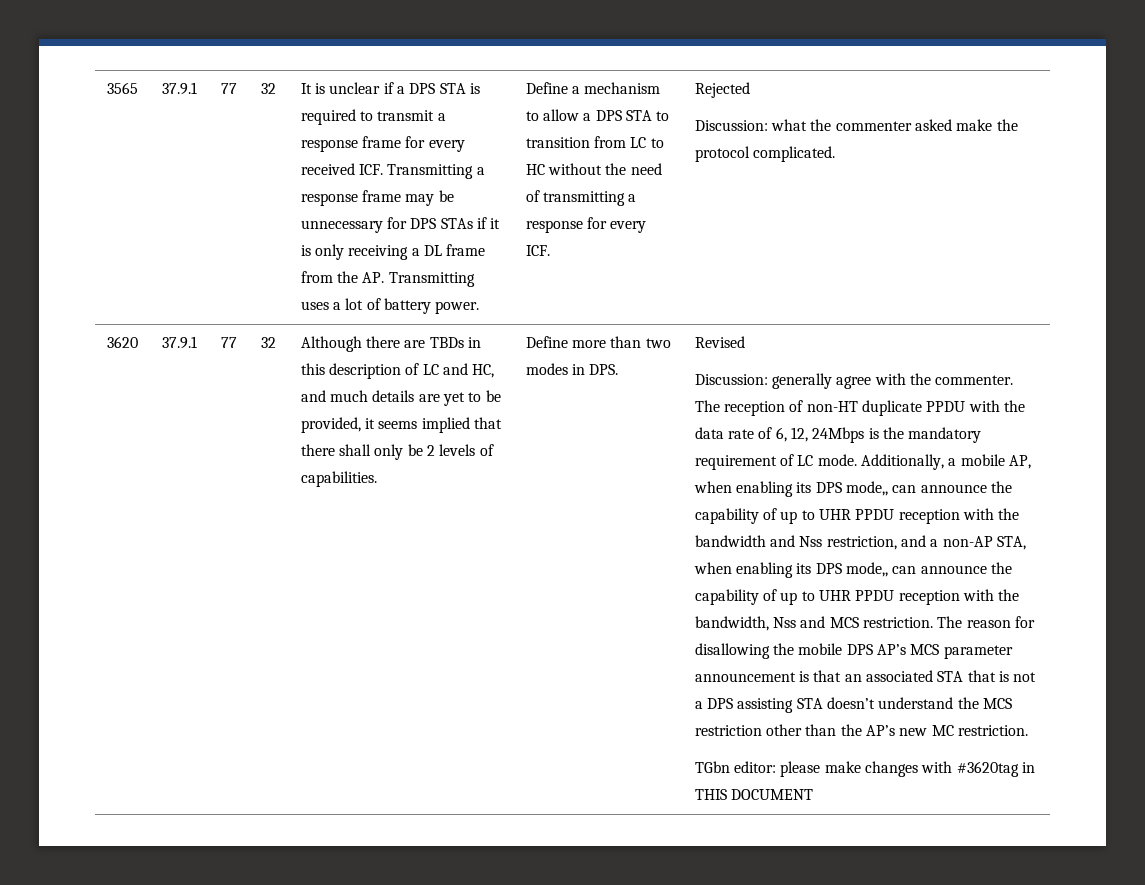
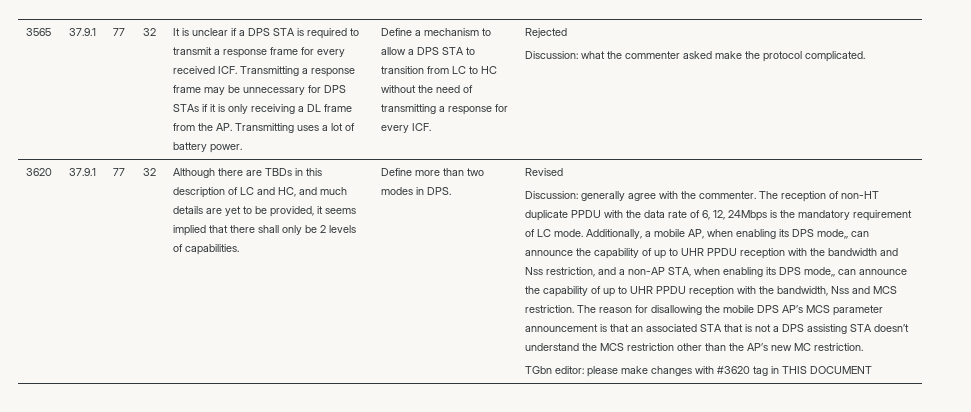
- TGbn editor: please make changes with #3620tag in THIS DOCUMENT
+ TGbn editor: please make changes with #3620 tag in THIS DOCUMENT

